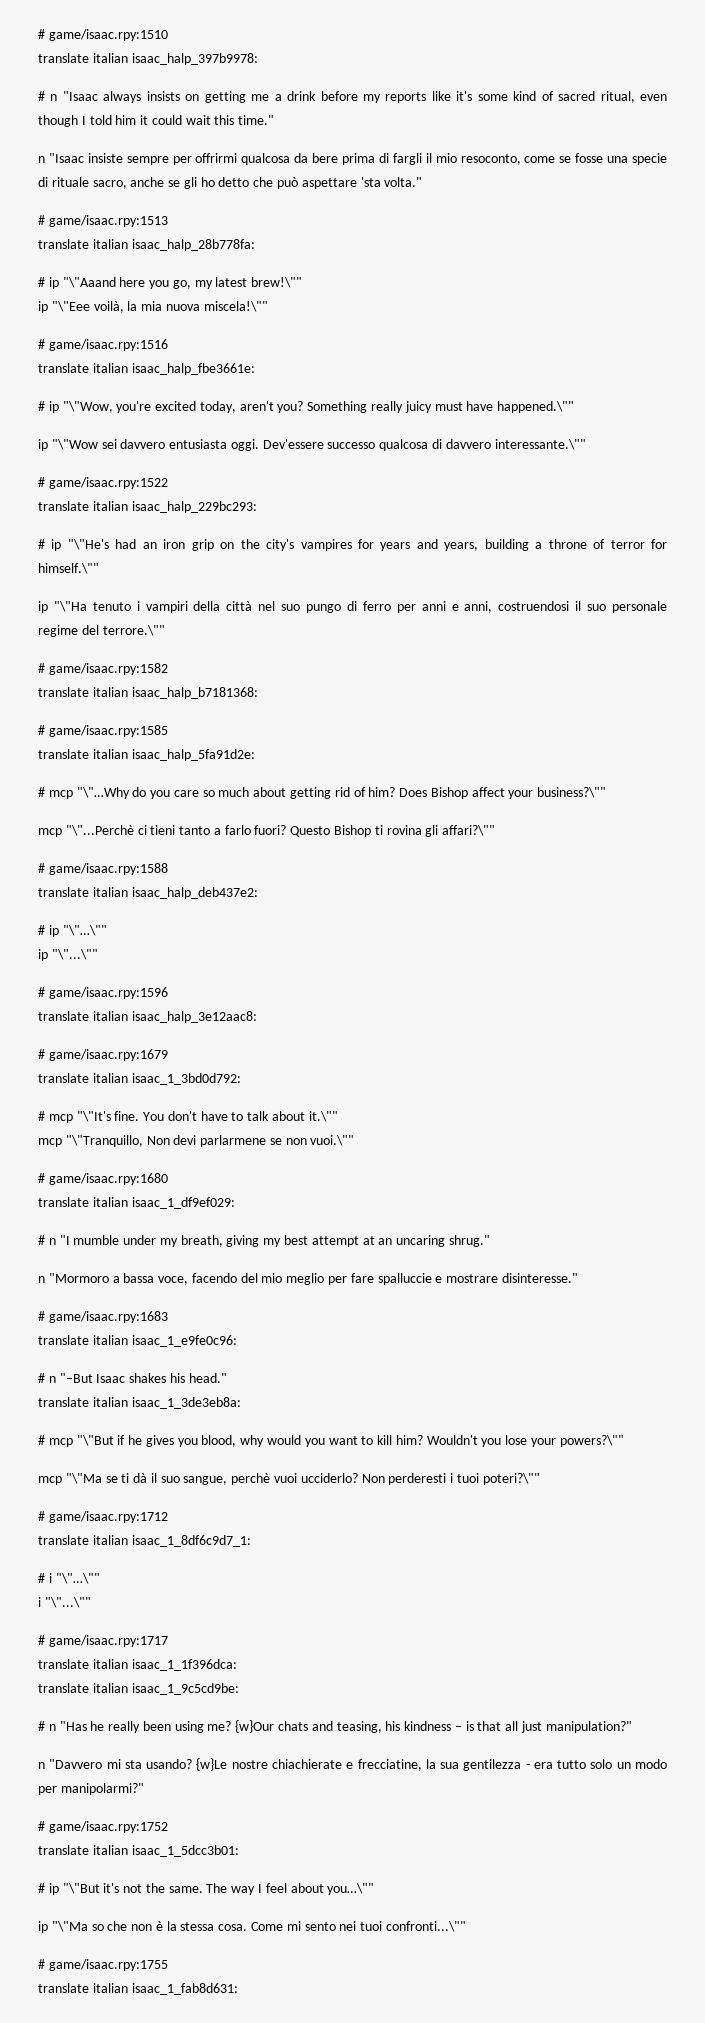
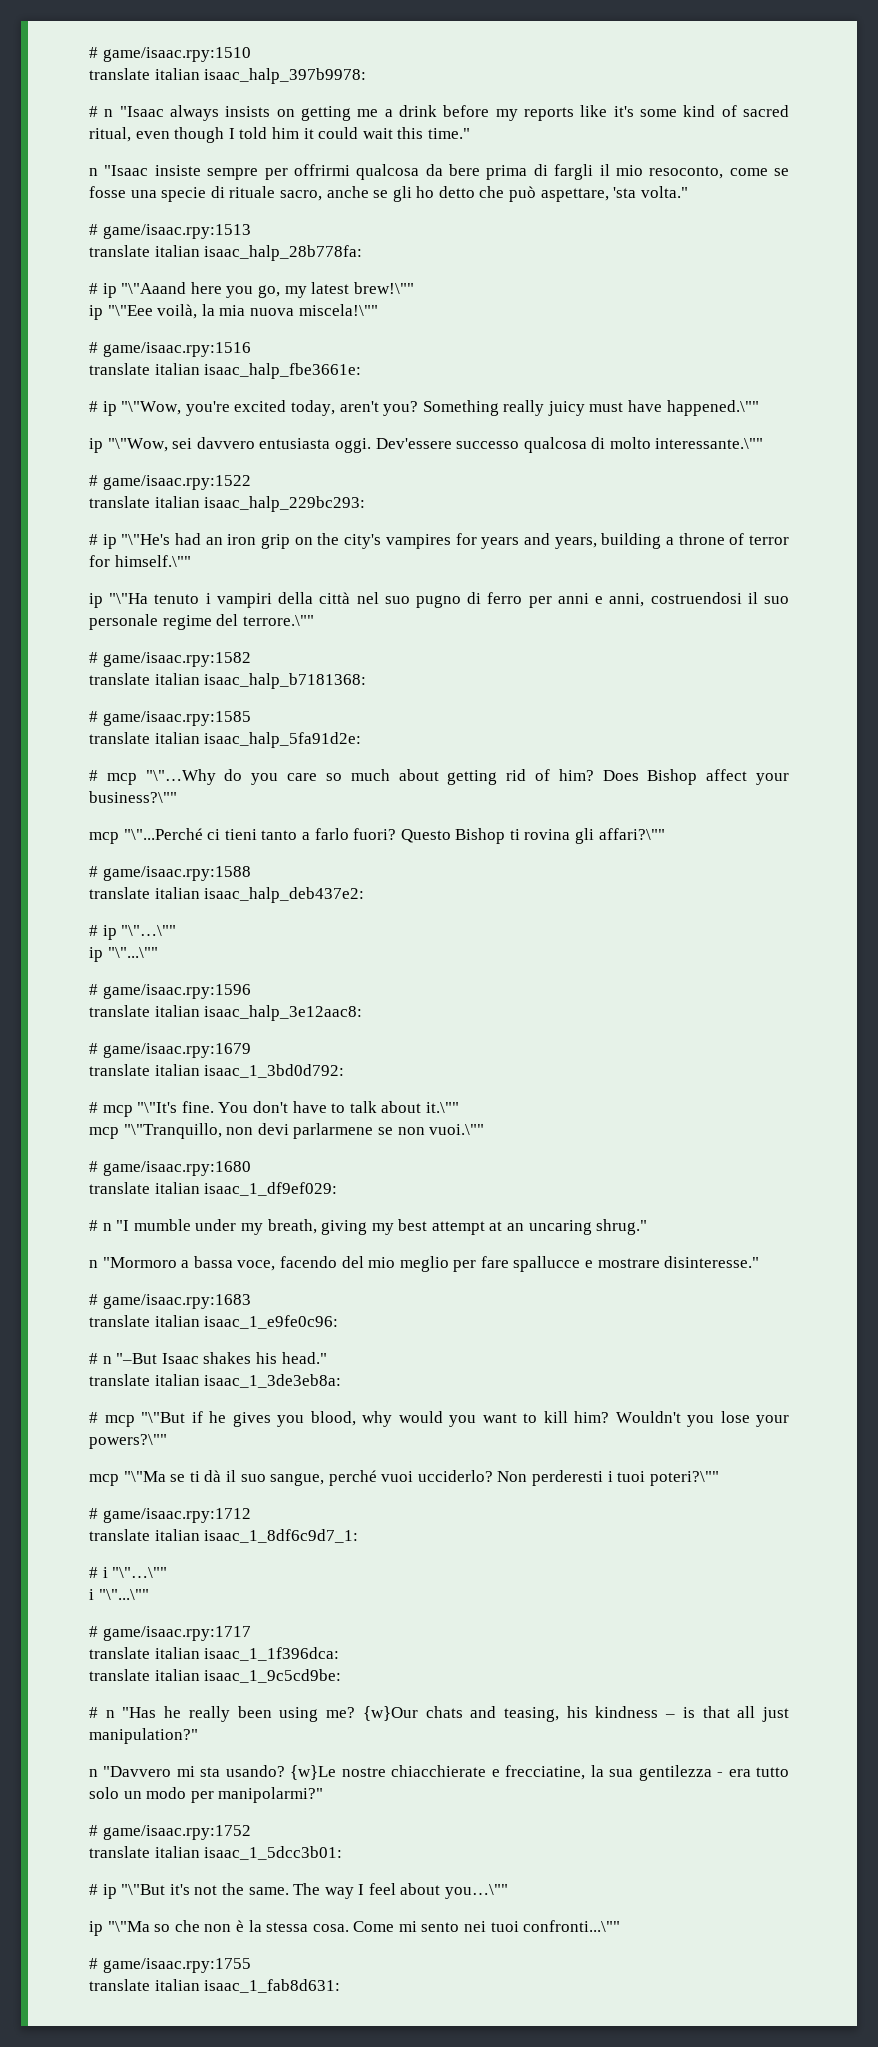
- n "Isaac insiste sempre per offrirmi qualcosa da bere prima di fargli il mio resoconto, come se fosse una specie di rituale sacro, anche se gli ho detto che può aspettare 'sta volta."
+ n "Isaac insiste sempre per offrirmi qualcosa da bere prima di fargli il mio resoconto, come se fosse una specie di rituale sacro, anche se gli ho detto che può aspettare, 'sta volta."
- ip "\"Wow sei davvero entusiasta oggi.
+ ip "\"Wow, sei davvero entusiasta oggi.
- Dev'essere successo qualcosa di davvero interessante.\""
+ Dev'essere successo qualcosa di molto interessante.\""
- ip "\"Ha tenuto i vampiri della città nel suo pungo di ferro per anni e anni, costruendosi il suo personale regime del terrore.\""
+ ip "\"Ha tenuto i vampiri della città nel suo pugno di ferro per anni e anni, costruendosi il suo personale regime del terrore.\""
- mcp "\"...Perchè ci tieni tanto a farlo fuori?
+ mcp "\"...Perché ci tieni tanto a farlo fuori?
- mcp "\"Tranquillo, Non devi parlarmene se non vuoi.\""
+ mcp "\"Tranquillo, non devi parlarmene se non vuoi.\""
- n "Mormoro a bassa voce, facendo del mio meglio per fare spalluccie e mostrare disinteresse."
+ n "Mormoro a bassa voce, facendo del mio meglio per fare spallucce e mostrare disinteresse."
- mcp "\"Ma se ti dà il suo sangue, perchè vuoi ucciderlo?
+ mcp "\"Ma se ti dà il suo sangue, perché vuoi ucciderlo?
- {w}Le nostre chiachierate e frecciatine, la sua gentilezza - era tutto solo un modo per manipolarmi?"
+ {w}Le nostre chiacchierate e frecciatine, la sua gentilezza - era tutto solo un modo per manipolarmi?"

